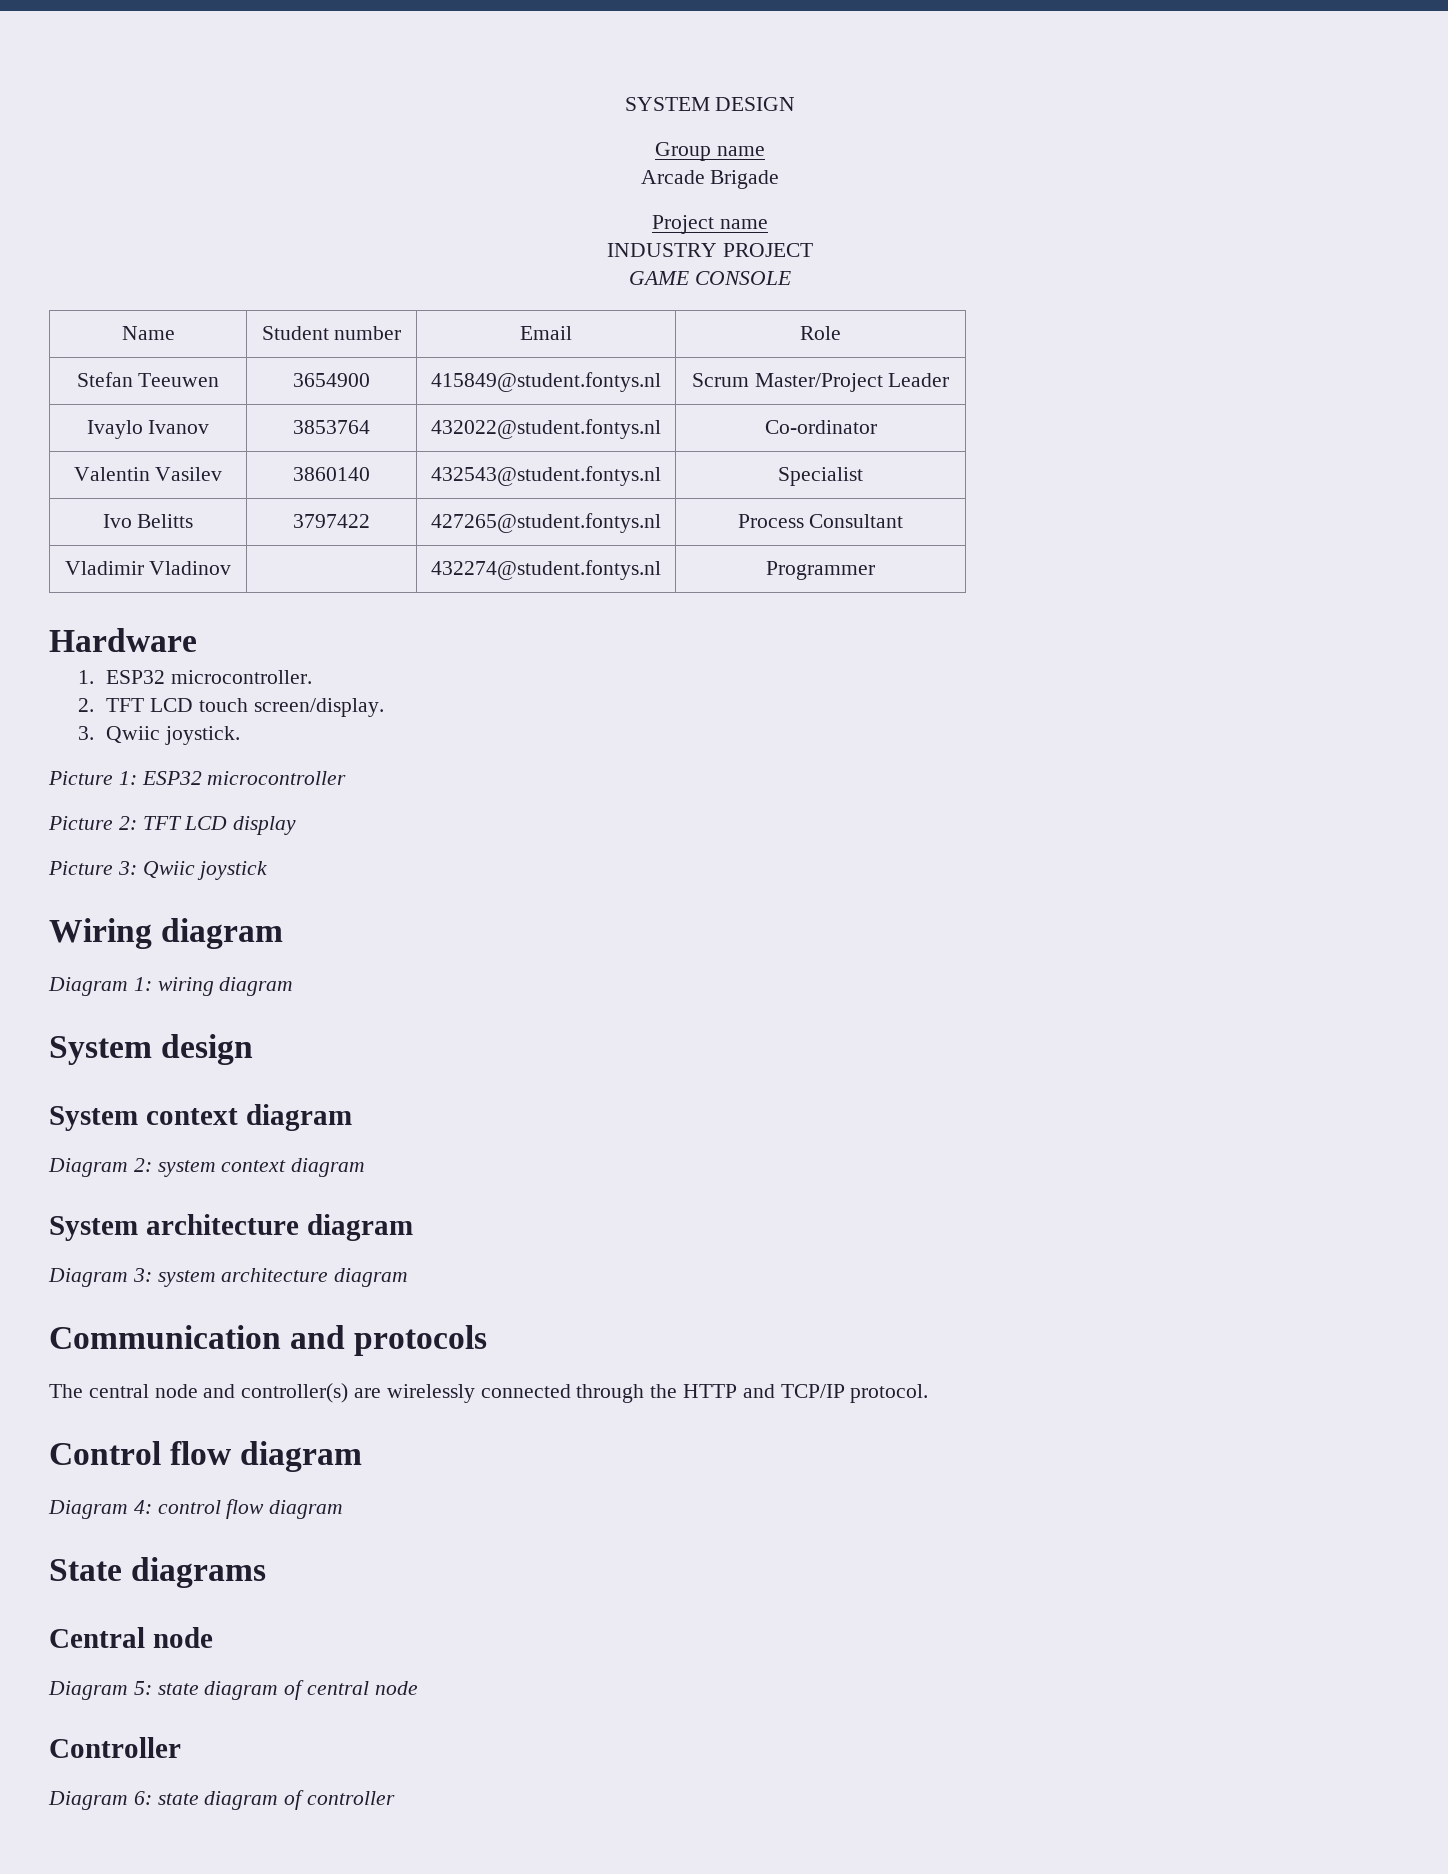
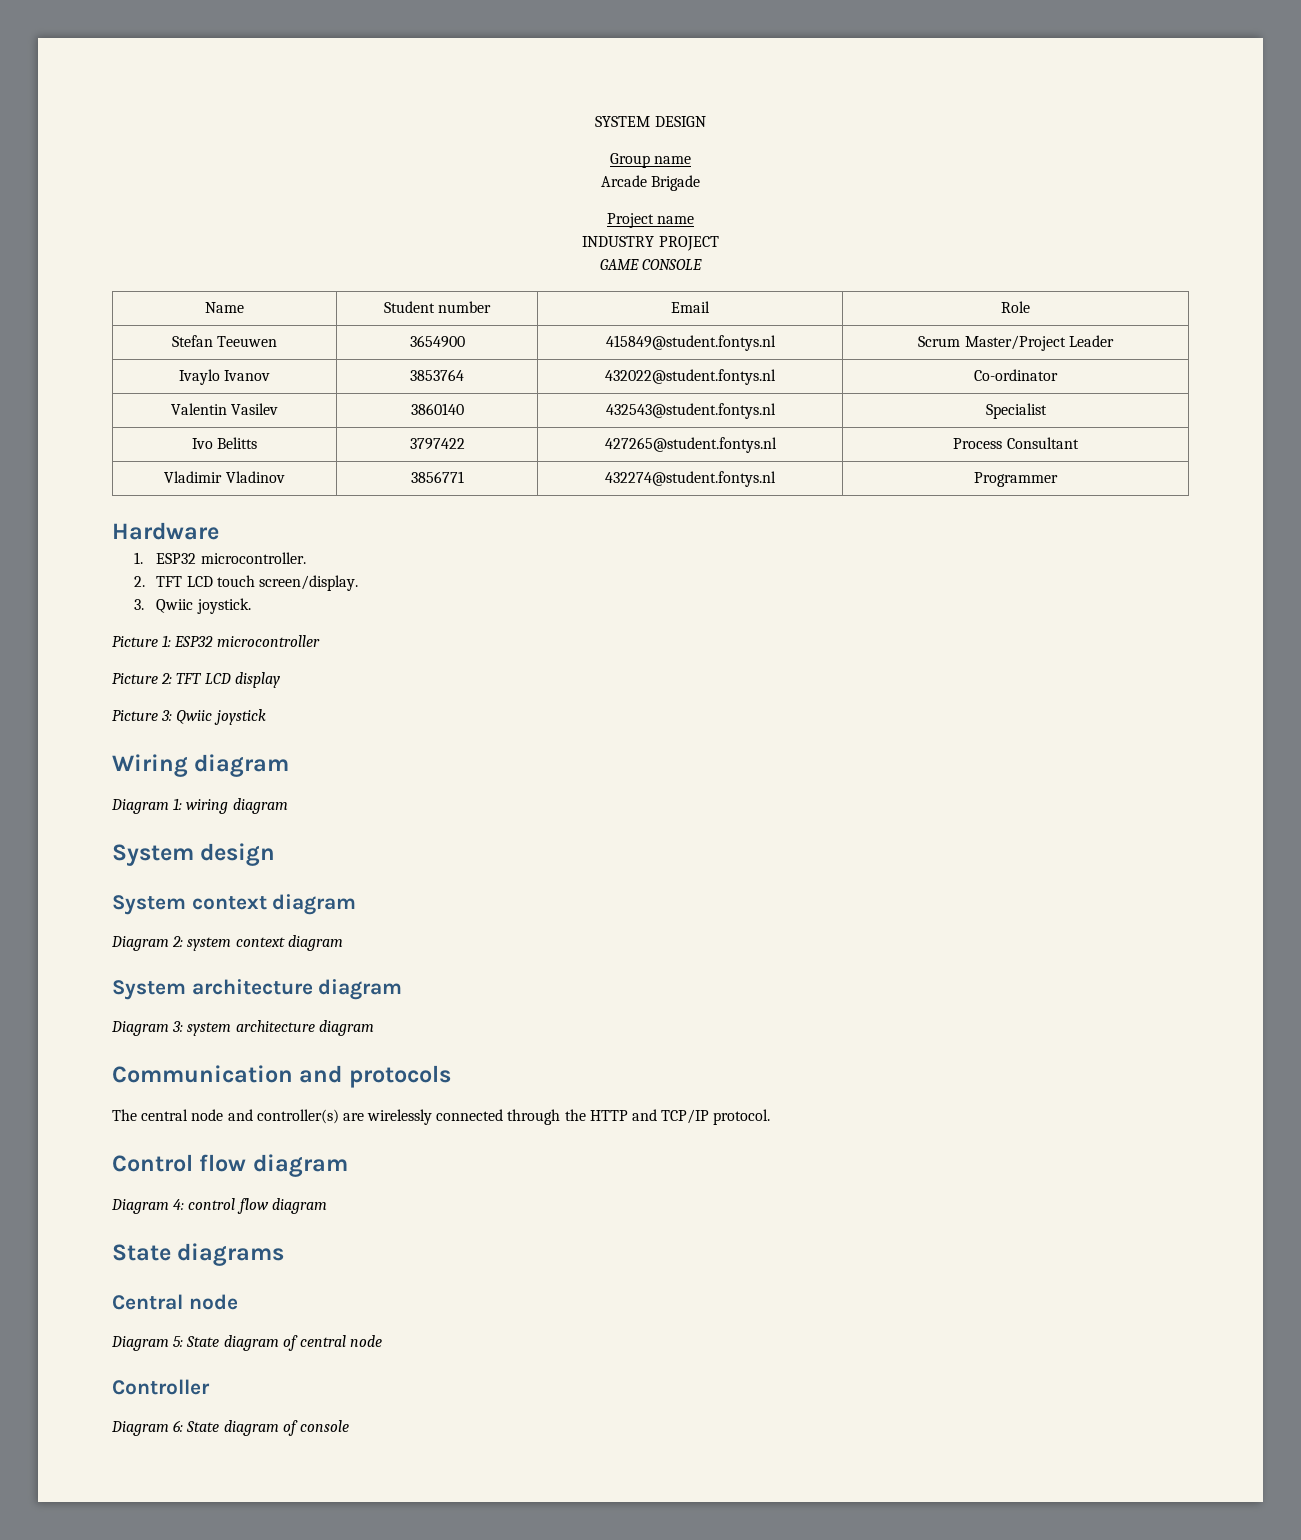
- Vladimir Vladinov | | 432274@student.fontys.nl | Programmer
+ Vladimir Vladinov | 3856771 | 432274@student.fontys.nl | Programmer
- Diagram 5: state diagram of central node
+ Diagram 5: State diagram of central node
- Diagram 6: state diagram of controller
+ Diagram 6: State diagram of console

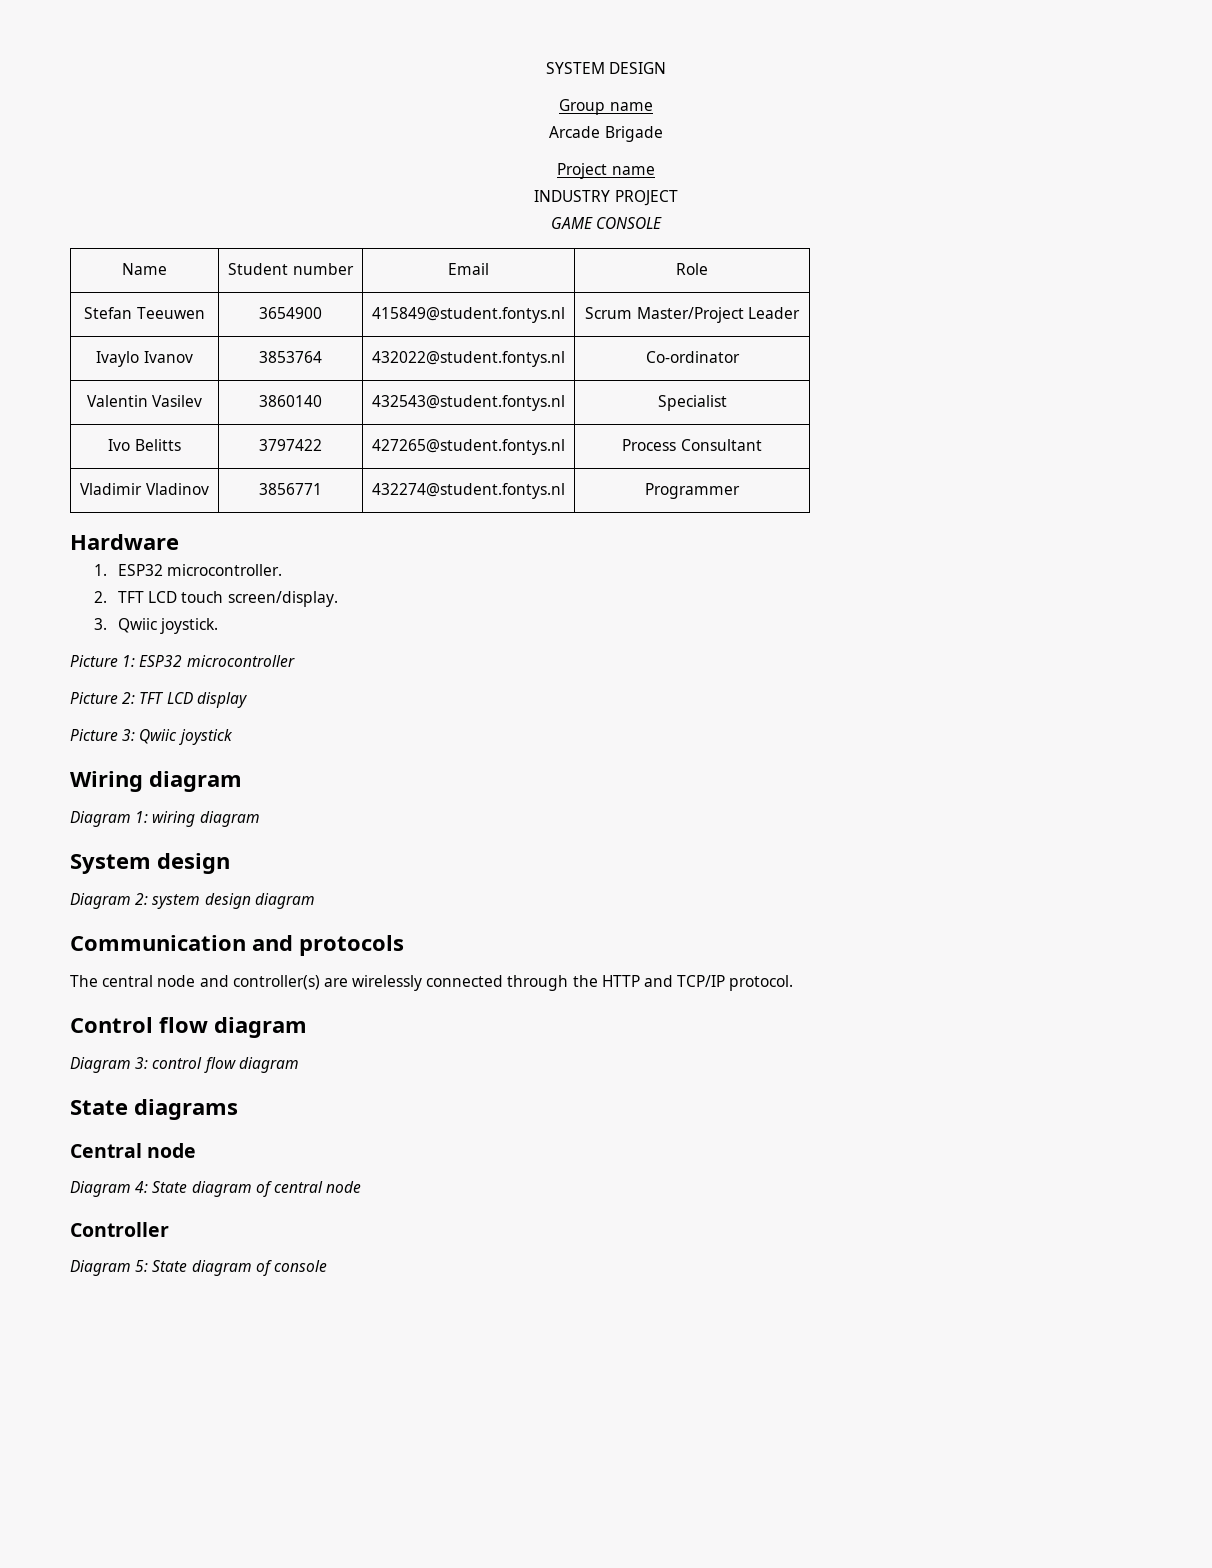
- System context diagram
- Diagram 2: system context diagram
- System architecture diagram
- Diagram 3: system architecture diagram
+ Diagram 2: system design diagram
- Diagram 4: control flow diagram
+ Diagram 3: control flow diagram
- Diagram 5: State diagram of central node
+ Diagram 4: State diagram of central node
- Diagram 6: State diagram of console
+ Diagram 5: State diagram of console

